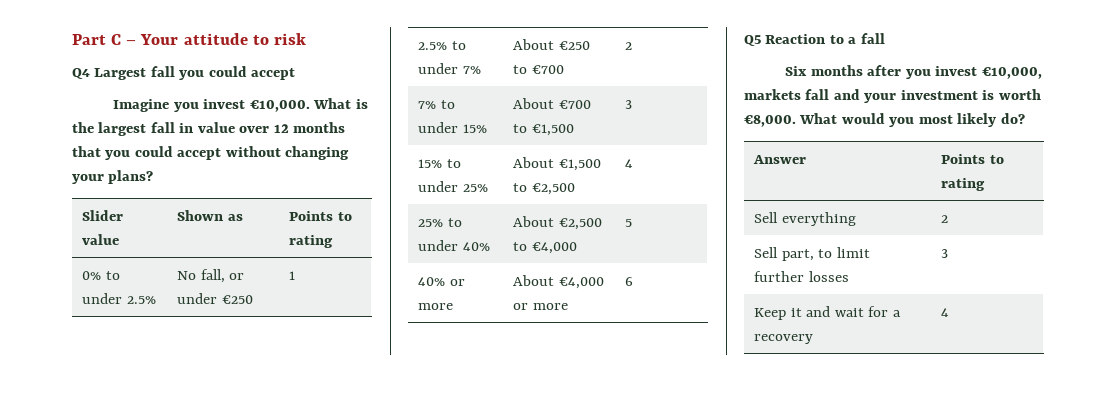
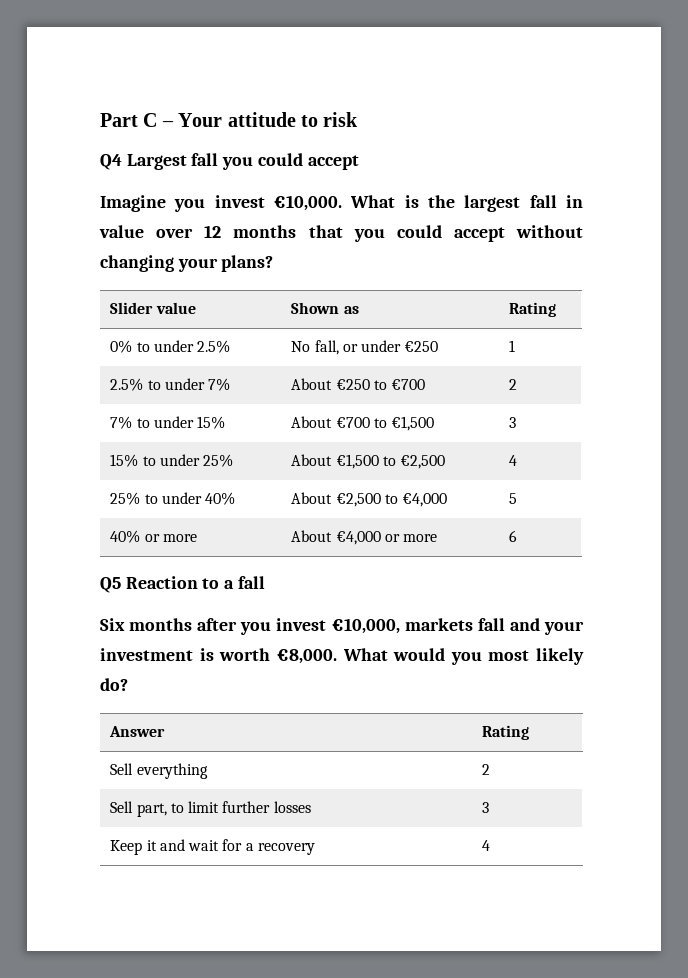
- Slider value | Shown as | Points to rating
+ Slider value | Shown as | Rating
- Answer | Points to rating
+ Answer | Rating

